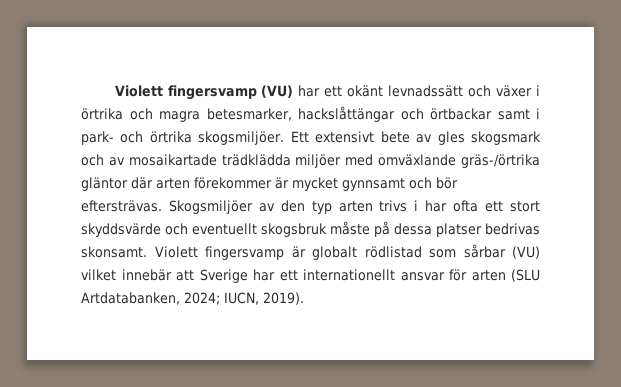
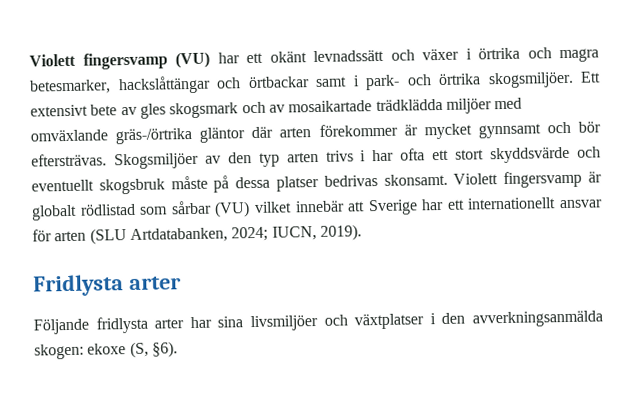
+ Fridlysta arter
+ Följande fridlysta arter har sina livsmiljöer och växtplatser i den avverkningsanmälda skogen: ekoxe (S, §6).

